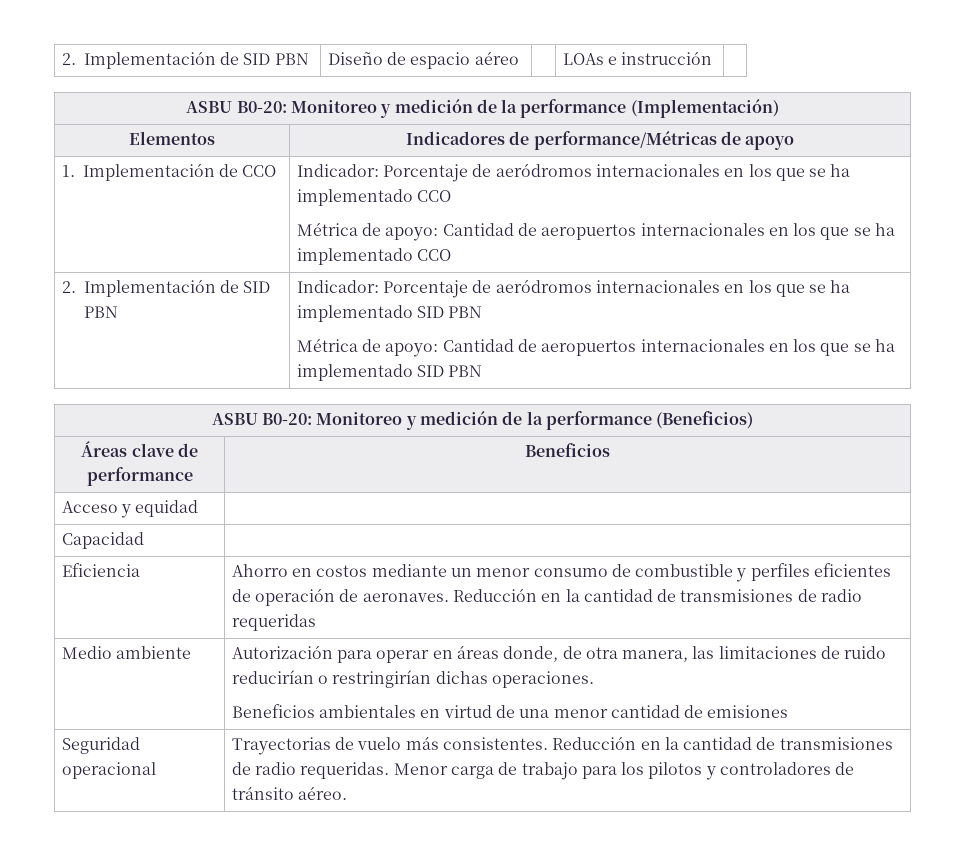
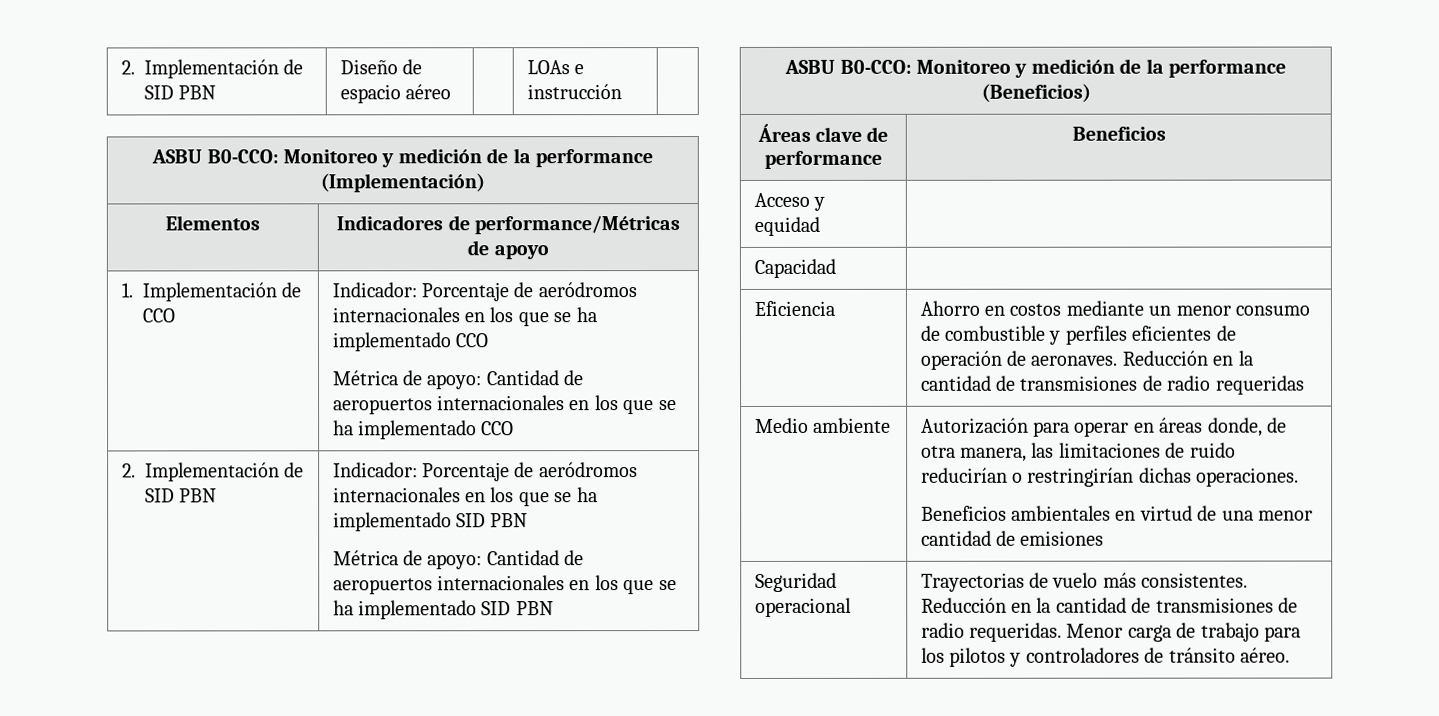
- ASBU B0-20: Monitoreo y medición de la performance (Implementación)
+ ASBU B0-CCO: Monitoreo y medición de la performance (Implementación)
- ASBU B0-20: Monitoreo y medición de la performance (Beneficios)
+ ASBU B0-CCO: Monitoreo y medición de la performance (Beneficios)

